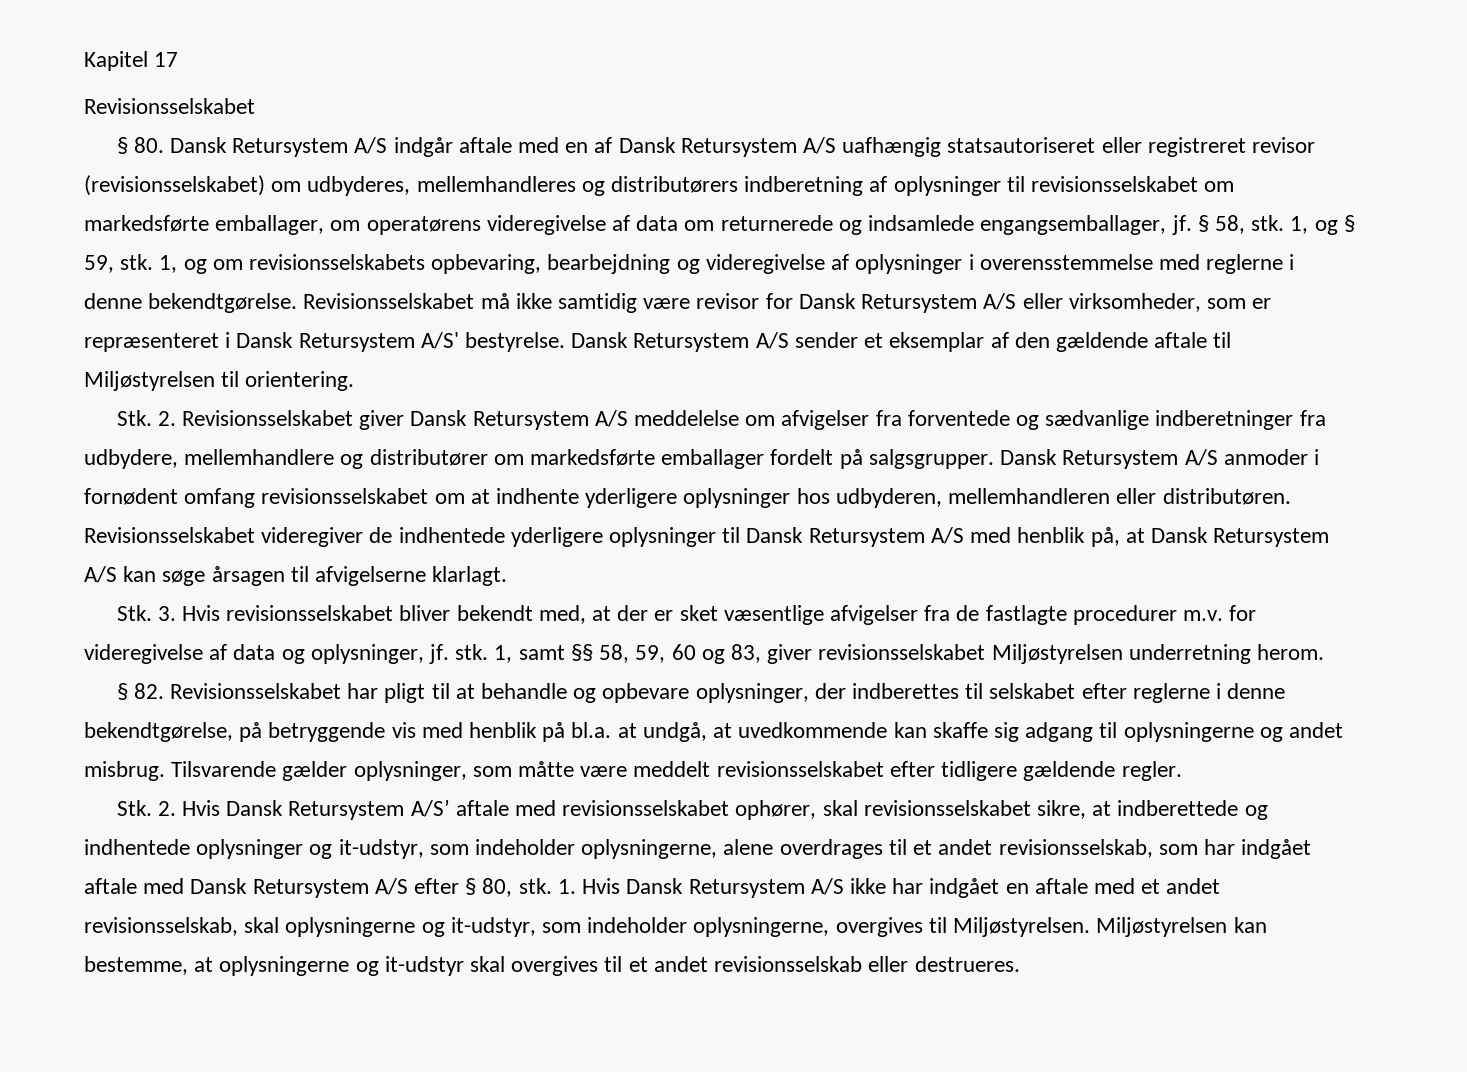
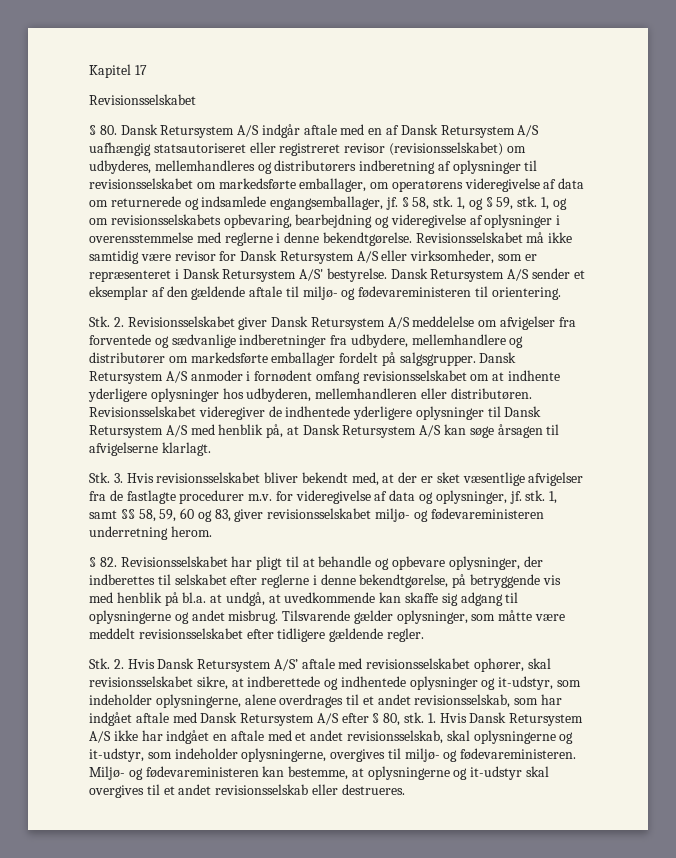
- Dansk Retursystem A/S sender et eksemplar af den gældende aftale til Miljøstyrelsen til orientering.
+ Dansk Retursystem A/S sender et eksemplar af den gældende aftale til miljø- og fødevareministeren til orientering.
- 1, samt §§ 58, 59, 60 og 83, giver revisionsselskabet Miljøstyrelsen underretning herom.
+ 1, samt §§ 58, 59, 60 og 83, giver revisionsselskabet miljø- og fødevareministeren underretning herom.
- 1. Hvis Dansk Retursystem A/S ikke har indgået en aftale med et andet revisionsselskab, skal oplysningerne og it-udstyr, som indeholder oplysningerne, overgives til Miljøstyrelsen. Miljøstyrelsen kan bestemme, at oplysningerne og it-udstyr skal overgives til et andet revisionsselskab eller destrueres.
+ 1. Hvis Dansk Retursystem A/S ikke har indgået en aftale med et andet revisionsselskab, skal oplysningerne og it-udstyr, som indeholder oplysningerne, overgives til miljø- og fødevareministeren. Miljø- og fødevareministeren kan bestemme, at oplysningerne og it-udstyr skal overgives til et andet revisionsselskab eller destrueres.

